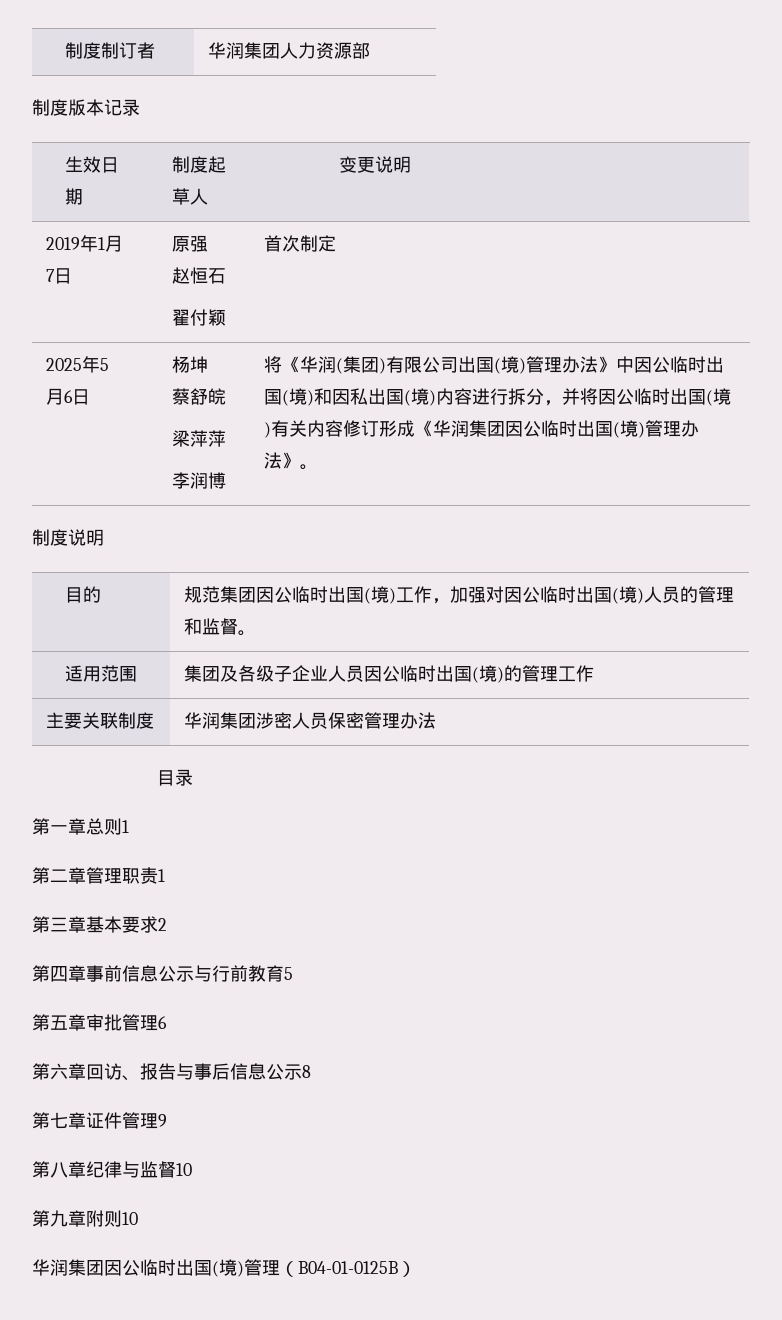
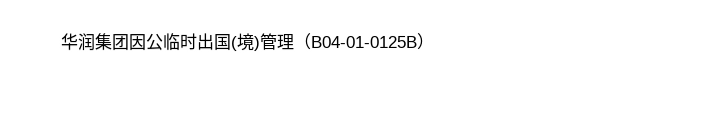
- 制度制订者 | 华润集团人力资源部
- 制度版本记录
- 生效日期 | 制度起草人 | 变更说明
- 2019年1月7日 | 原强
- 赵恒石
- 翟付颖 | 首次制定
- 2025年5月6日 | 杨坤
- 蔡舒皖
- 梁萍萍
- 李润博 | 将《华润(集团)有限公司出国(境)管理办法》中因公临时出国(境)和因私出国(境)内容进行拆分，并将因公临时出国(境)有关内容修订形成《华润集团因公临时出国(境)管理办法》。
- 制度说明
- 目的 | 规范集团因公临时出国(境)工作，加强对因公临时出国(境)人员的管理和监督。
- 适用范围 | 集团及各级子企业人员因公临时出国(境)的管理工作
- 主要关联制度 | 华润集团涉密人员保密管理办法
- 目录
- 第一章总则1
- 第二章管理职责1
- 第三章基本要求2
- 第四章事前信息公示与行前教育5
- 第五章审批管理6
- 第六章回访、报告与事后信息公示8
- 第七章证件管理9
- 第八章纪律与监督10
- 第九章附则10

